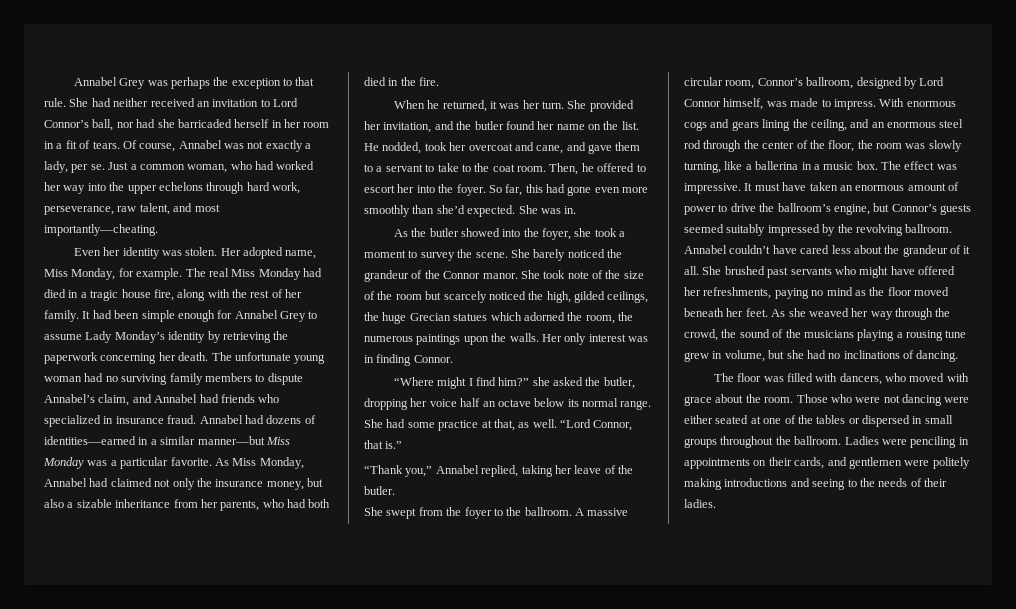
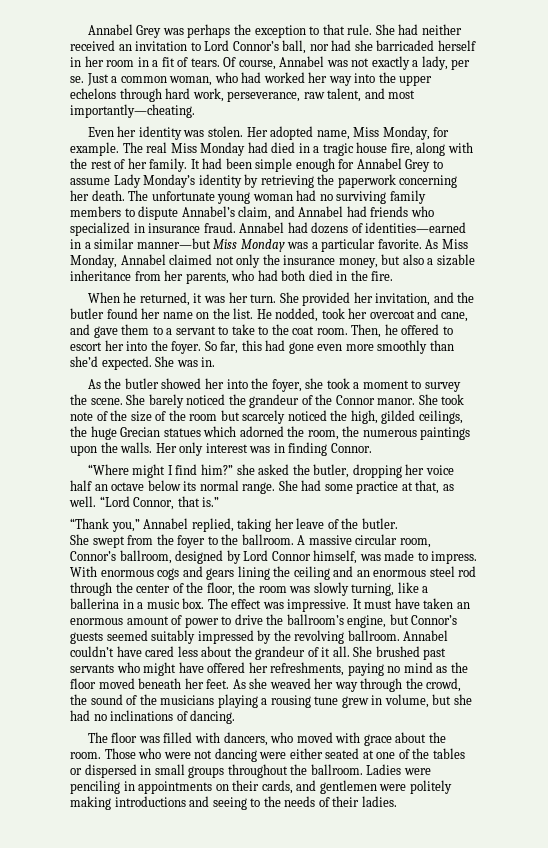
- As Miss Monday, Annabel had claimed not only the insurance money, but also a sizable inheritance from her parents, who had both died in the fire.
+ As Miss Monday, Annabel claimed not only the insurance money, but also a sizable inheritance from her parents, who had both died in the fire.
- As the butler showed into the foyer, she took a moment to survey the scene.
+ As the butler showed her into the foyer, she took a moment to survey the scene.
- With enormous cogs and gears lining the ceiling, and an enormous steel rod through the center of the floor, the room was slowly turning, like a ballerina in a music box.
+ With enormous cogs and gears lining the ceiling and an enormous steel rod through the center of the floor, the room was slowly turning, like a ballerina in a music box.

